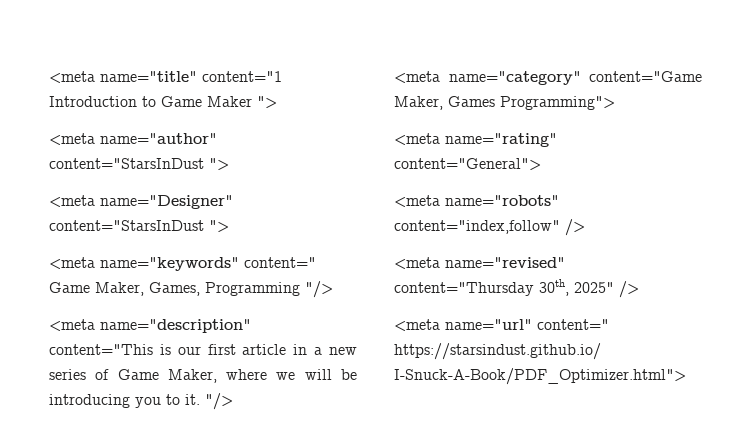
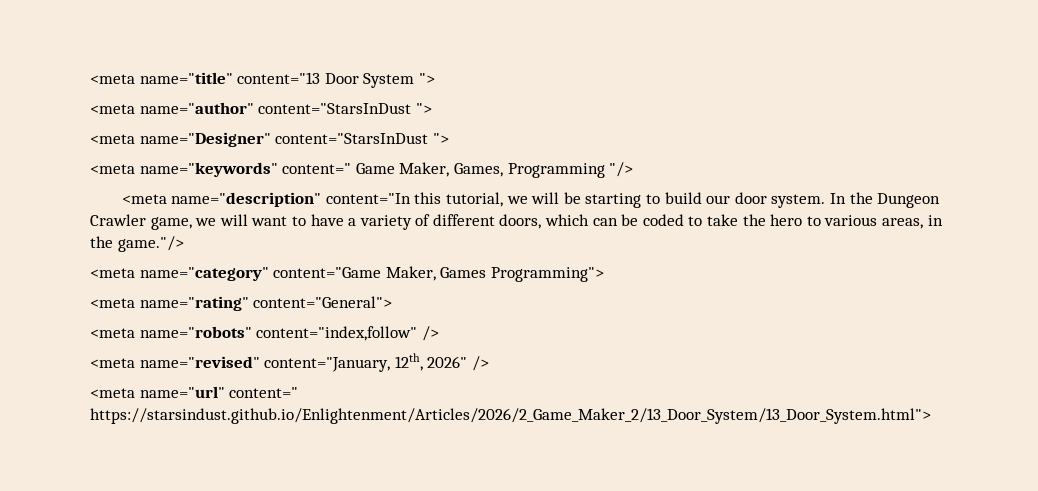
- <meta name="title" content="1 Introduction to Game Maker ">
+ <meta name="title" content="13 Door System ">
- <meta name="description" content="This is our first article in a new series of Game Maker, where we will be introducing you to it. "/>
+ <meta name="description" content="In this tutorial, we will be starting to build our door system. In the Dungeon Crawler game, we will want to have a variety of different doors, which can be coded to take the hero to various areas, in the game."/>
- <meta name="revised" content="Thursday 30th, 2025" />
+ <meta name="revised" content="January, 12th, 2026" />
- <meta name="url" content=" https://starsindust.github.io/ I-Snuck-A-Book/PDF_Optimizer.html">
+ <meta name="url" content=" https://starsindust.github.io/Enlightenment/Articles/2026/2_Game_Maker_2/13_Door_System/13_Door_System.html">

